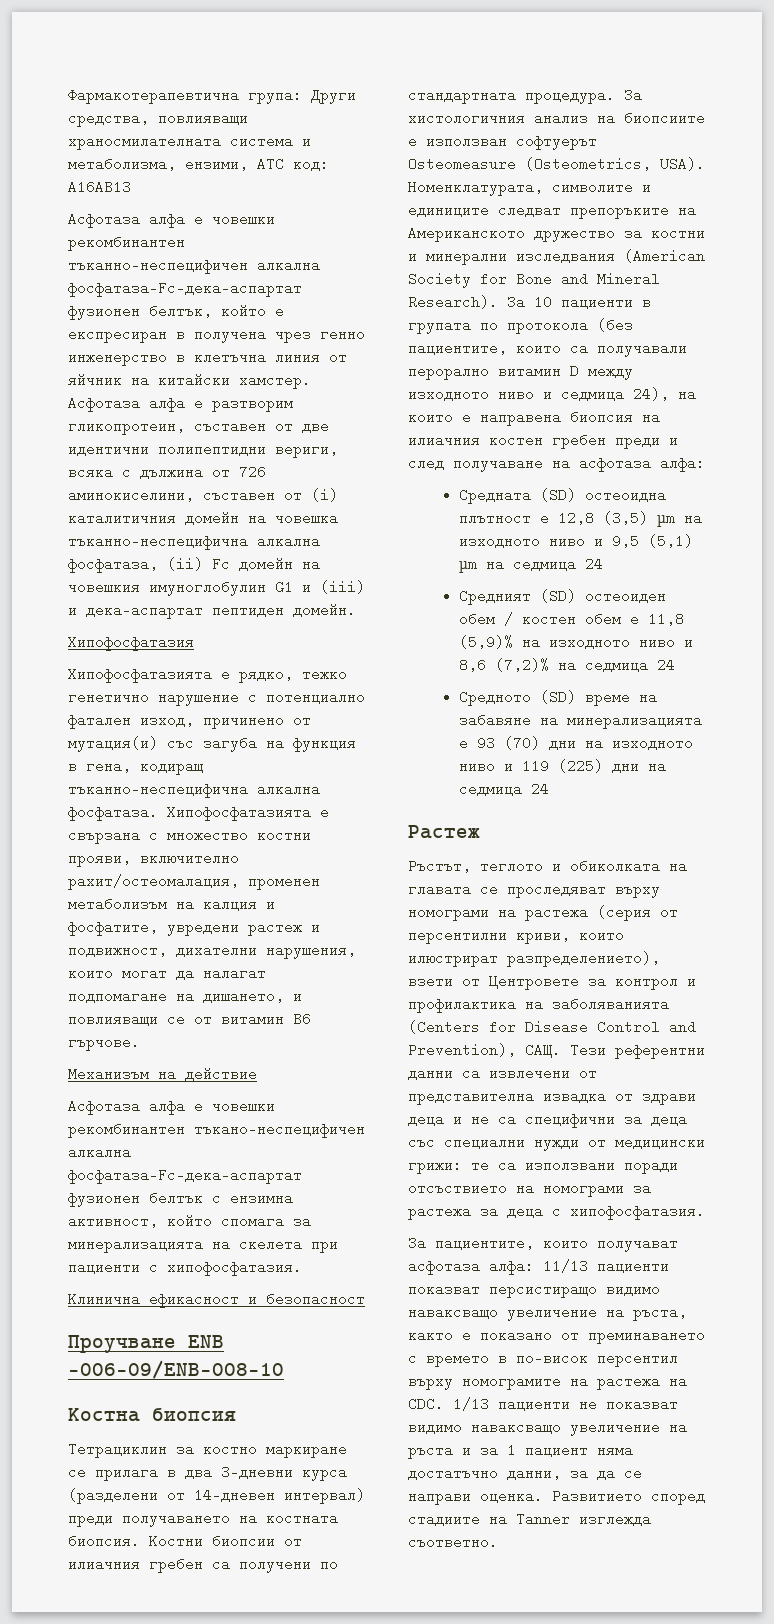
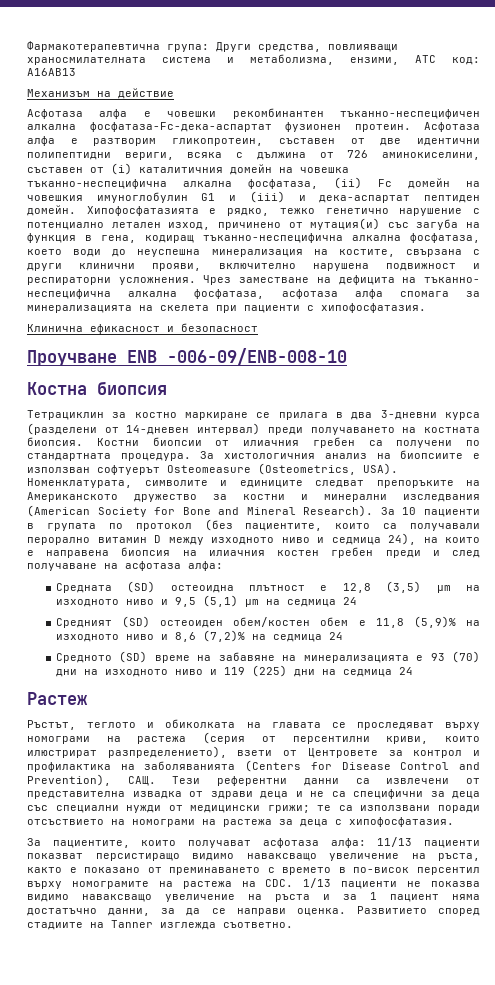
+ Механизъм на действие
- Асфотаза алфа е човешки рекомбинантен тъканно-неспецифичен алкална фосфатаза-Fc-дека-аспартат фузионен белтък, който е експресиран в получена чрез генно инженерство в клетъчна линия от яйчник на китайски хамстер.
+ Асфотаза алфа е човешки рекомбинантен тъканно-неспецифичен алкална фосфатаза-Fc-дека-аспартат фузионен протеин.
- Асфотаза алфа е разтворим гликопротеин, съставен от две идентични полипептидни вериги, всяка с дължина от 726 аминокиселини, съставен от (i) каталитичния домейн на човешка тъканно-неспецифична алкална фосфатаза, (ii) Fc домейн на човешкия имуноглобулин G1 и (iii) и дека-аспартат пептиден домейн.
- Хипофосфатазия
- Хипофосфатазията е рядко, тежко генетично нарушение с потенциално фатален изход, причинено от мутация(и) със загуба на функция в гена, кодиращ тъканно-неспецифична алкална фосфатаза. Хипофосфатазията е свързана с множество костни прояви, включително рахит/остеомалация, променен метаболизъм на калция и фосфатите, увредени растеж и подвижност, дихателни нарушения, които могат да налагат подпомагане на дишането, и повлияващи се от витамин B6 гърчове.
- Механизъм на действие
- Асфотаза алфа е човешки рекомбинантен тъкано-неспецифичен алкална фосфатаза-Fc-дека-аспартат фузионен белтък с ензимна активност, който спомага за минерализацията на скелета при пациенти с хипофосфатазия.
+ Асфотаза алфа е разтворим гликопротеин, съставен от две идентични полипептидни вериги, всяка с дължина от 726 аминокиселини, съставен от (i) каталитичния домейн на човешка тъканно-неспецифична алкална фосфатаза, (ii) Fc домейн на човешкия имуноглобулин G1 и (iii) и дека-аспартат пептиден домейн. Хипофосфатазията е рядко, тежко генетично нарушение с потенциално летален изход, причинено от мутация(и) със загуба на функция в гена, кодиращ тъканно-неспецифична алкална фосфатаза, което води до неуспешна минерализация на костите, свързана с други клинични прояви, включително нарушена подвижност и респираторни усложнения. Чрез заместване на дефицита на тъканно- неспецифична алкална фосфатаза, асфотаза алфа спомага за минерализацията на скелета при пациенти с хипофосфатазия.
- За 10 пациенти в групата по протокола (без пациентите, които са получавали перорално витамин D между изходното ниво и седмица 24), на които е направена биопсия на илиачния костен гребен преди и след получаване на асфотаза алфа:
+ За 10 пациенти в групата по протокол (без пациентите, които са получавали перорално витамин D между изходното ниво и седмица 24), на които е направена биопсия на илиачния костен гребен преди и след получаване на асфотаза алфа:
- Средният (SD) остеоиден обем / костен обем е 11,8 (5,9)% на изходното ниво и 8,6 (7,2)% на седмица 24
+ Средният (SD) остеоиден обем/костен обем е 11,8 (5,9)% на изходното ниво и 8,6 (7,2)% на седмица 24
- Ръстът, теглото и обиколката на главата се проследяват върху номограми на растежа (серия от персентилни криви, които илюстрират разпределението), взети от Центровете за контрол и профилактика на заболяванията (Centers for Disease Control and Prevention), САЩ. Тези референтни данни са извлечени от представителна извадка от здрави деца и не са специфични за деца със специални нужди от медицински грижи:
+ Ръстът, теглото и обиколката на главата се проследяват върху номограми на растежа (серия от персентилни криви, които илюстрират разпределението), взети от Центровете за контрол и профилактика на заболяванията (Centers for Disease Control and Prevention), САЩ. Тези референтни данни са извлечени от представителна извадка от здрави деца и не са специфични за деца със специални нужди от медицински грижи;
- те са използвани поради отсъствието на номограми за растежа за деца с хипофосфатазия.
+ те са използвани поради отсъствието на номограми на растежа за деца с хипофосфатазия.
- За пациентите, които получават асфотаза алфа: 11/13 пациенти показват персистиращо видимо наваксващо увеличение на ръста, както е показано от преминаването с времето в по-висок персентил върху номограмите на растежа на CDC. 1/13 пациенти не показват видимо наваксващо увеличение на ръста и за 1 пациент няма достатъчно данни, за да се направи оценка.
+ За пациентите, които получават асфотаза алфа: 11/13 пациенти показват персистиращо видимо наваксващо увеличение на ръста, както е показано от преминаването с времето в по-висок персентил върху номограмите на растежа на CDC. 1/13 пациенти не показва видимо наваксващо увеличение на ръста и за 1 пациент няма достатъчно данни, за да се направи оценка.

